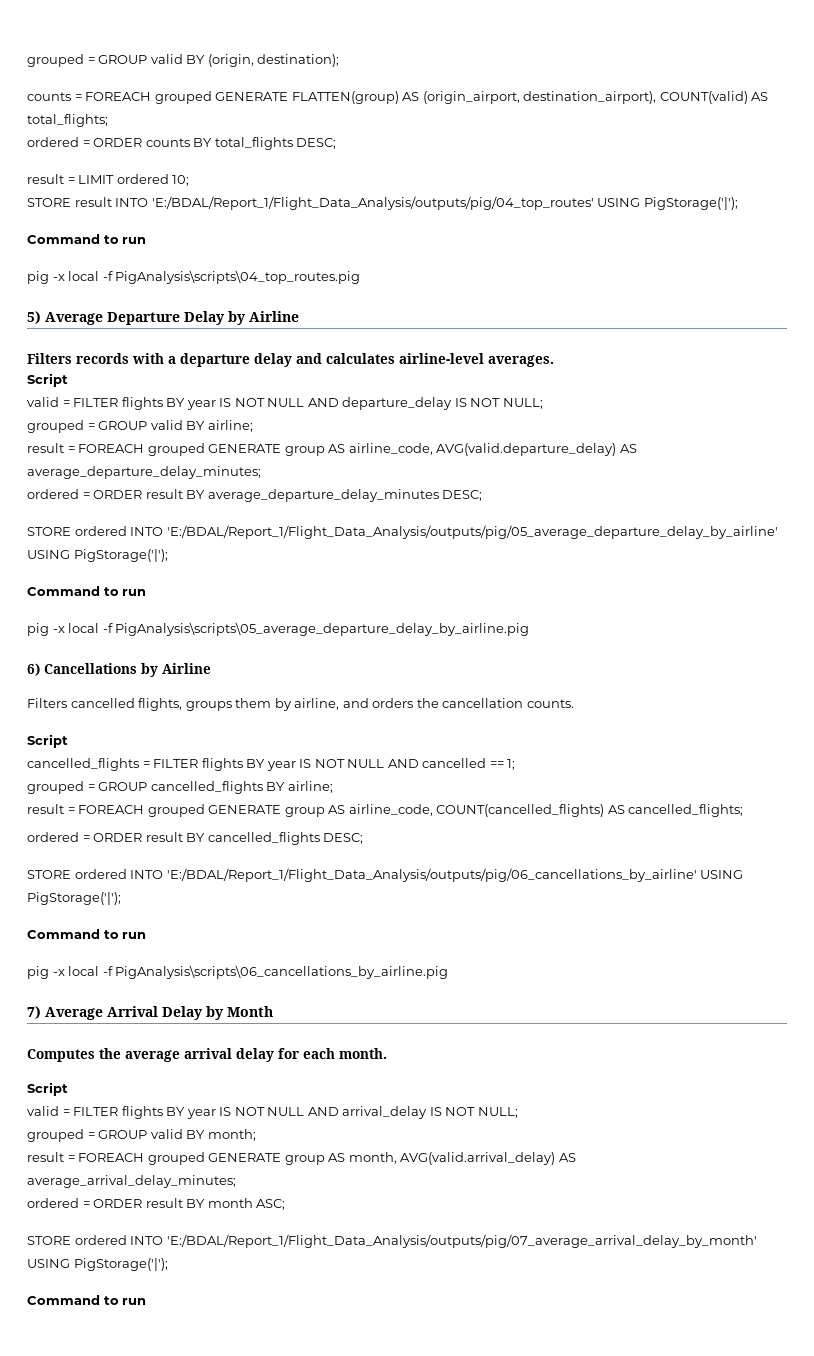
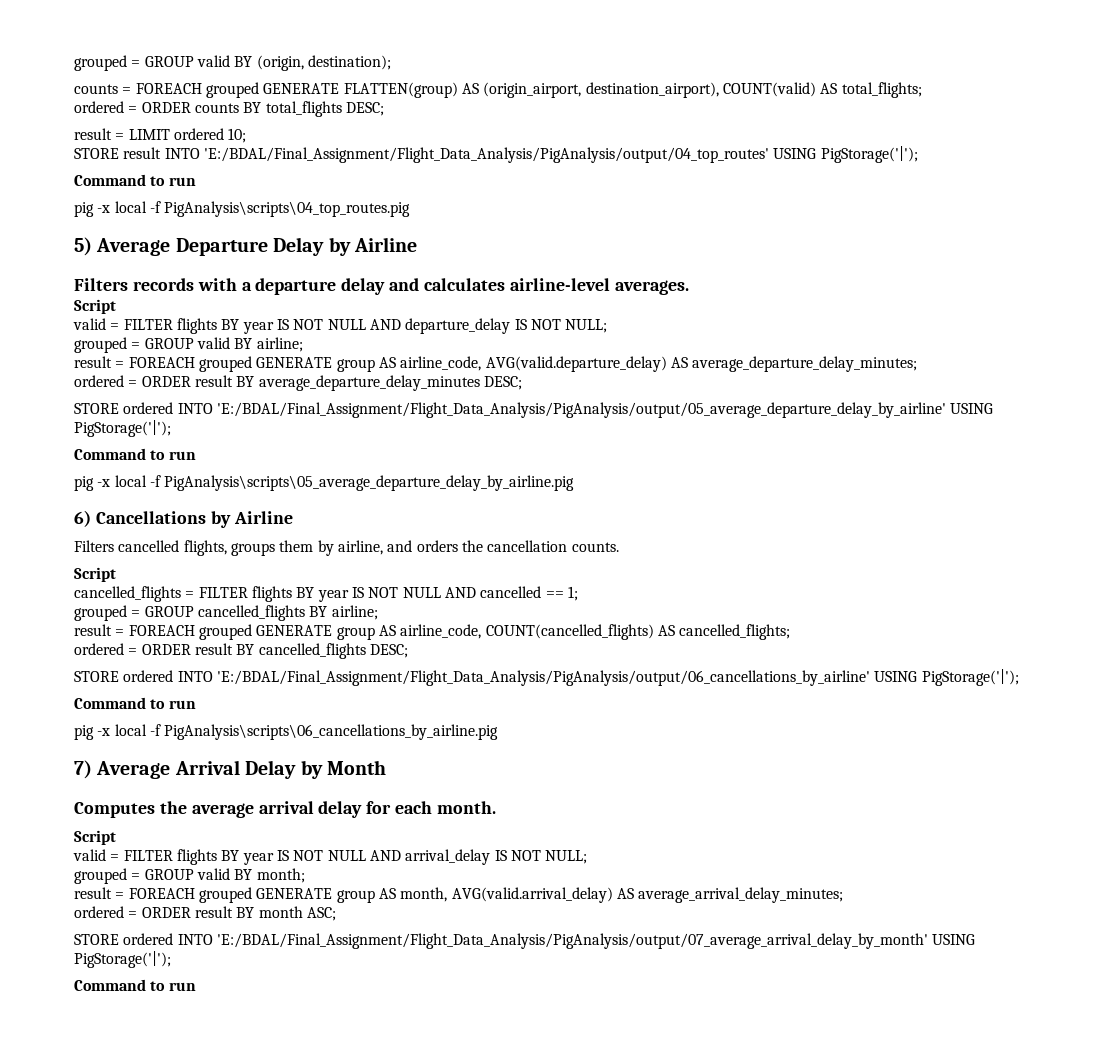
- STORE result INTO 'E:/BDAL/Report_1/Flight_Data_Analysis/outputs/pig/04_top_routes' USING PigStorage('|');
+ STORE result INTO 'E:/BDAL/Final_Assignment/Flight_Data_Analysis/PigAnalysis/output/04_top_routes' USING PigStorage('|');
- STORE ordered INTO 'E:/BDAL/Report_1/Flight_Data_Analysis/outputs/pig/05_average_departure_delay_by_airline' USING PigStorage('|');
+ STORE ordered INTO 'E:/BDAL/Final_Assignment/Flight_Data_Analysis/PigAnalysis/output/05_average_departure_delay_by_airline' USING PigStorage('|');
- STORE ordered INTO 'E:/BDAL/Report_1/Flight_Data_Analysis/outputs/pig/06_cancellations_by_airline' USING PigStorage('|');
+ STORE ordered INTO 'E:/BDAL/Final_Assignment/Flight_Data_Analysis/PigAnalysis/output/06_cancellations_by_airline' USING PigStorage('|');
- STORE ordered INTO 'E:/BDAL/Report_1/Flight_Data_Analysis/outputs/pig/07_average_arrival_delay_by_month' USING PigStorage('|');
+ STORE ordered INTO 'E:/BDAL/Final_Assignment/Flight_Data_Analysis/PigAnalysis/output/07_average_arrival_delay_by_month' USING PigStorage('|');

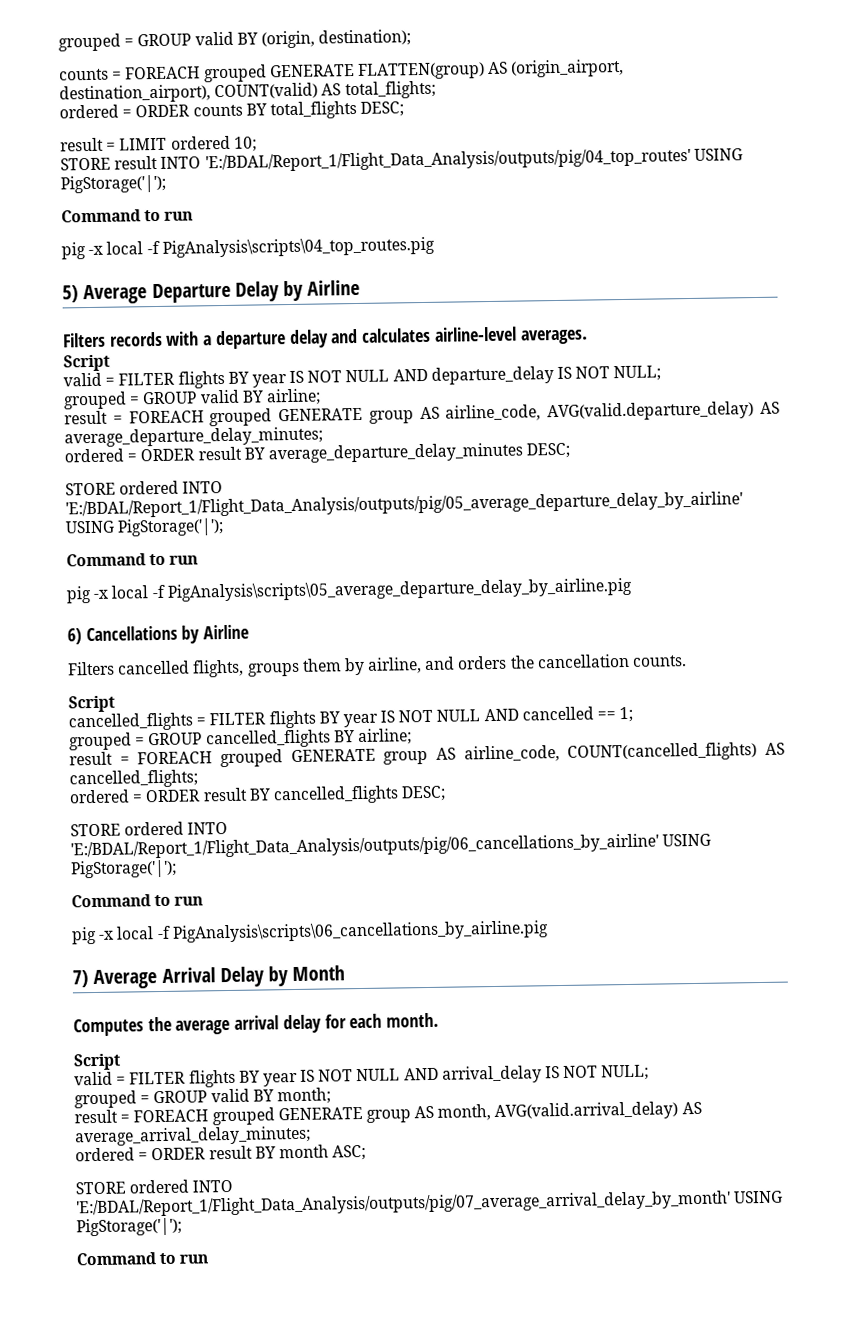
- STORE result INTO 'E:/BDAL/Final_Assignment/Flight_Data_Analysis/PigAnalysis/output/04_top_routes' USING PigStorage('|');
+ STORE result INTO 'E:/BDAL/Report_1/Flight_Data_Analysis/outputs/pig/04_top_routes' USING PigStorage('|');
- STORE ordered INTO 'E:/BDAL/Final_Assignment/Flight_Data_Analysis/PigAnalysis/output/05_average_departure_delay_by_airline' USING PigStorage('|');
+ STORE ordered INTO 'E:/BDAL/Report_1/Flight_Data_Analysis/outputs/pig/05_average_departure_delay_by_airline' USING PigStorage('|');
- STORE ordered INTO 'E:/BDAL/Final_Assignment/Flight_Data_Analysis/PigAnalysis/output/06_cancellations_by_airline' USING PigStorage('|');
+ STORE ordered INTO 'E:/BDAL/Report_1/Flight_Data_Analysis/outputs/pig/06_cancellations_by_airline' USING PigStorage('|');
- STORE ordered INTO 'E:/BDAL/Final_Assignment/Flight_Data_Analysis/PigAnalysis/output/07_average_arrival_delay_by_month' USING PigStorage('|');
+ STORE ordered INTO 'E:/BDAL/Report_1/Flight_Data_Analysis/outputs/pig/07_average_arrival_delay_by_month' USING PigStorage('|');

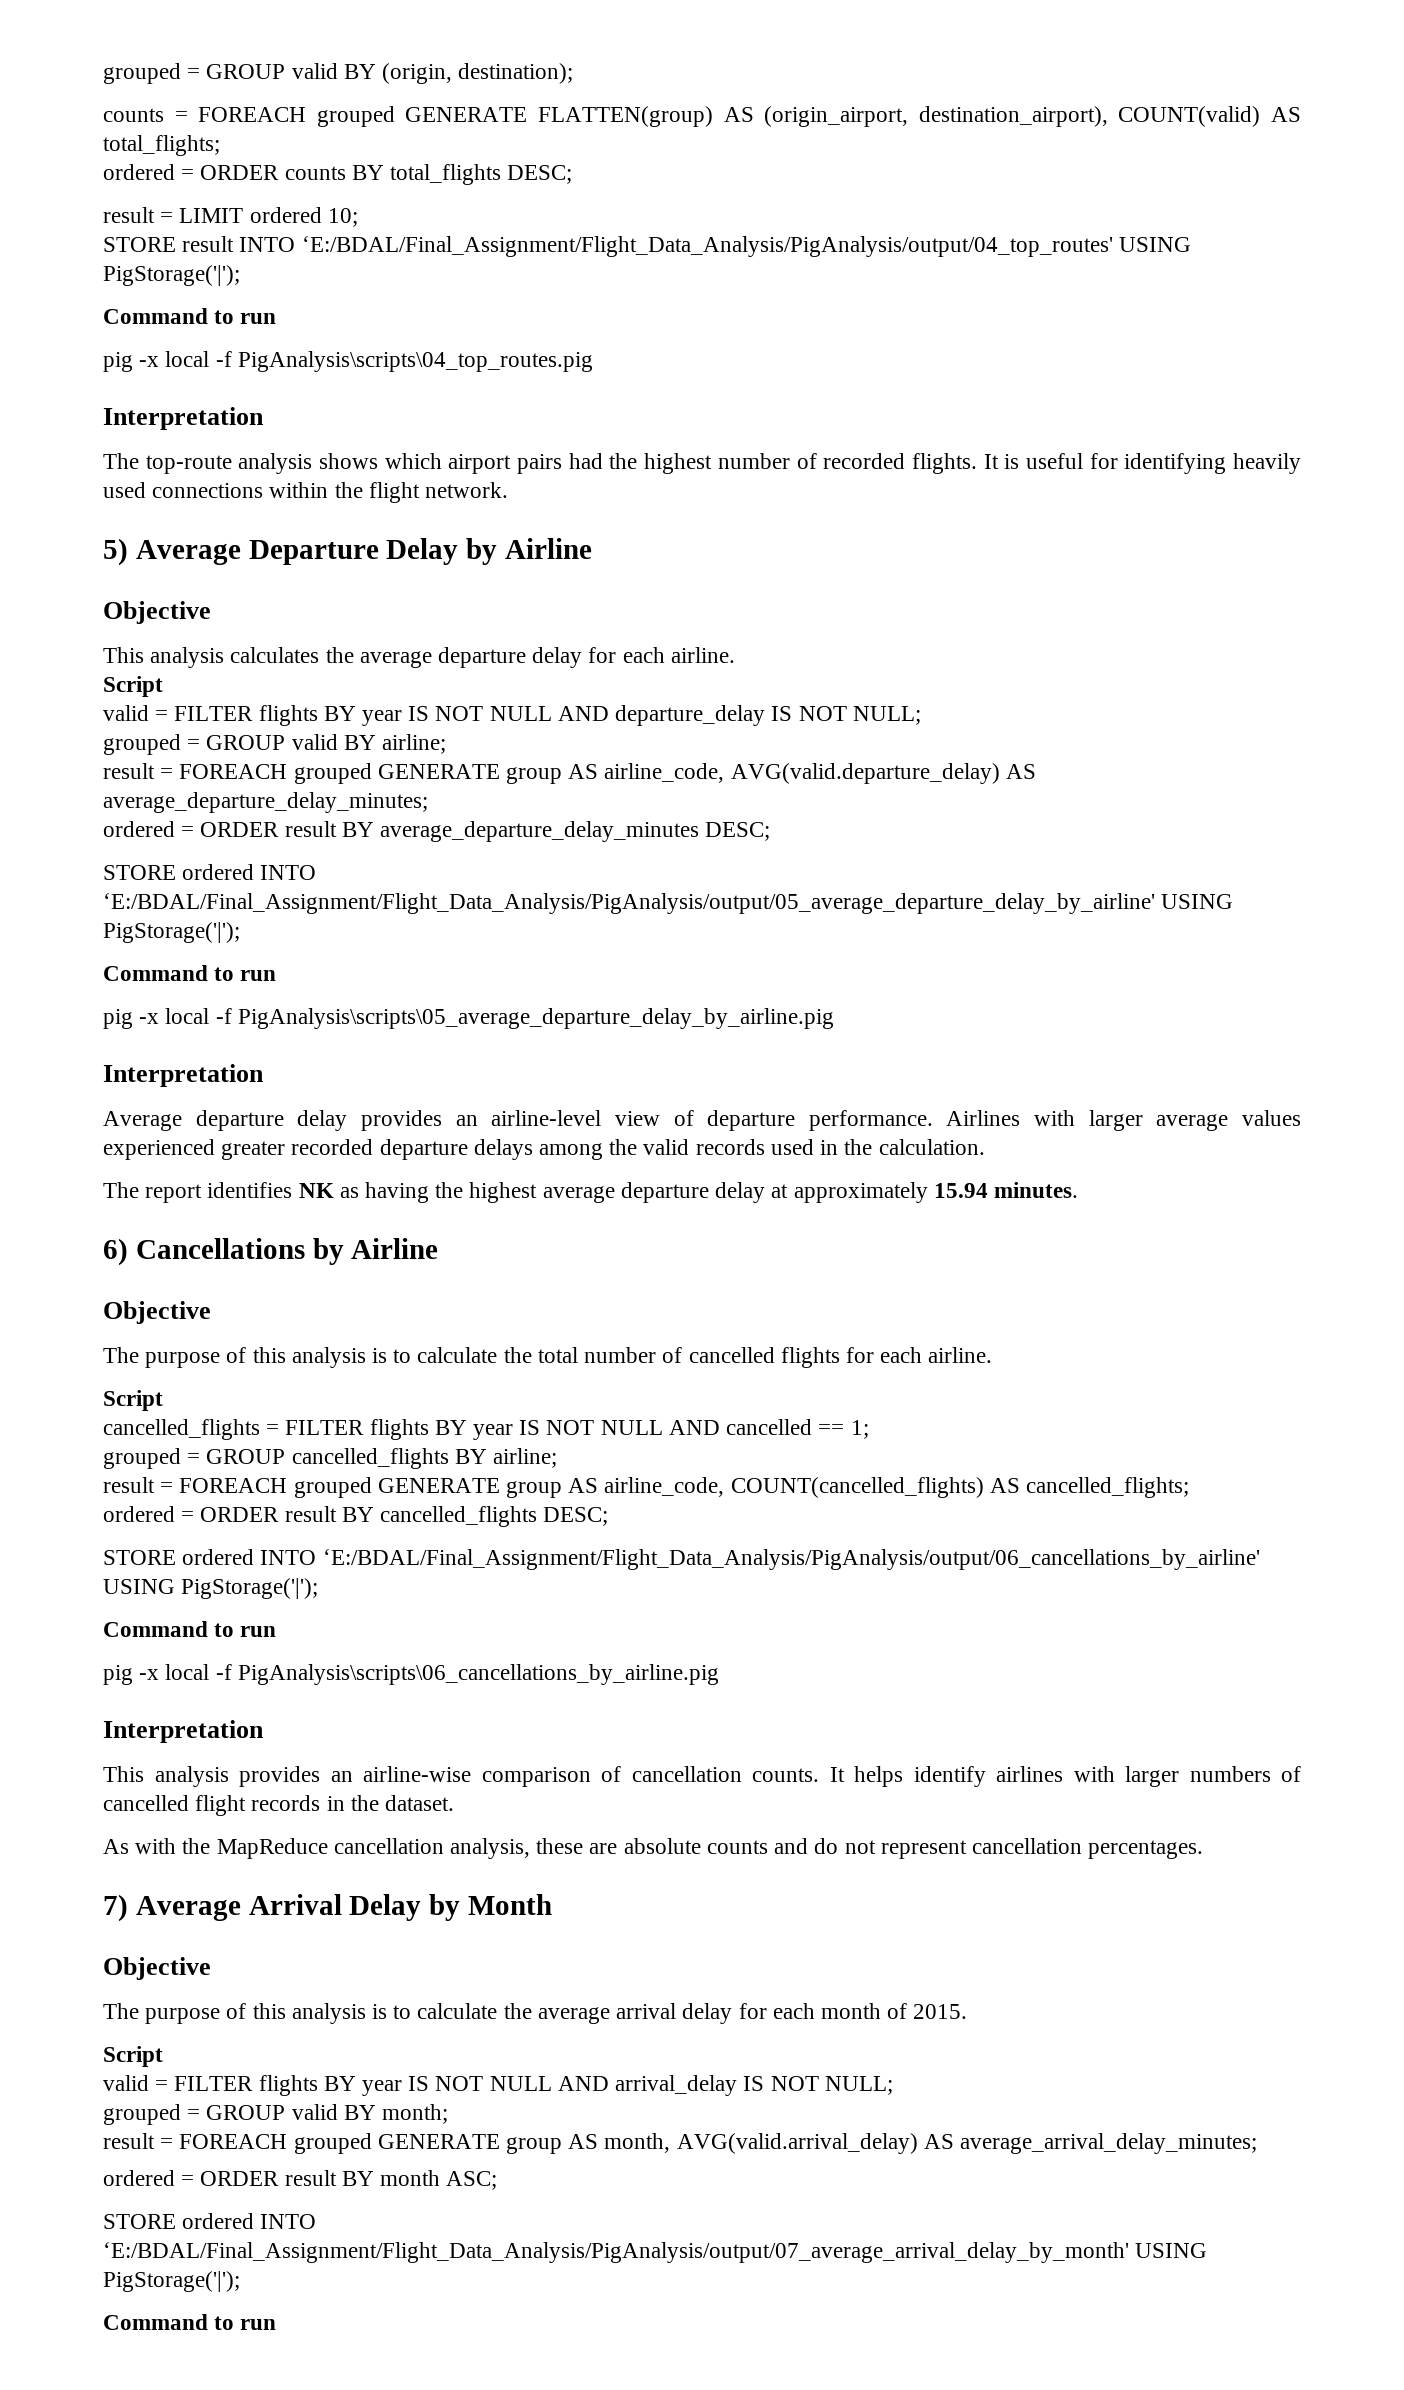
- STORE result INTO 'E:/BDAL/Report_1/Flight_Data_Analysis/outputs/pig/04_top_routes' USING PigStorage('|');
+ STORE result INTO ‘E:/BDAL/Final_Assignment/Flight_Data_Analysis/PigAnalysis/output/04_top_routes' USING PigStorage('|');
  pig -x local -f PigAnalysis\scripts\04_top_routes.pig
+ Interpretation
+ The top-route analysis shows which airport pairs had the highest number of recorded flights. It is useful for identifying heavily used connections within the flight network.
  5) Average Departure Delay by Airline
- Filters records with a departure delay and calculates airline-level averages.
+ Objective
+ This analysis calculates the average departure delay for each airline.
- STORE ordered INTO 'E:/BDAL/Report_1/Flight_Data_Analysis/outputs/pig/05_average_departure_delay_by_airline' USING PigStorage('|');
+ STORE ordered INTO ‘E:/BDAL/Final_Assignment/Flight_Data_Analysis/PigAnalysis/output/05_average_departure_delay_by_airline' USING PigStorage('|');
  pig -x local -f PigAnalysis\scripts\05_average_departure_delay_by_airline.pig
+ Interpretation
+ Average departure delay provides an airline-level view of departure performance. Airlines with larger average values experienced greater recorded departure delays among the valid records used in the calculation.
+ The report identifies NK as having the highest average departure delay at approximately 15.94 minutes.
  6) Cancellations by Airline
- Filters cancelled flights, groups them by airline, and orders the cancellation counts.
+ Objective
+ The purpose of this analysis is to calculate the total number of cancelled flights for each airline.
- STORE ordered INTO 'E:/BDAL/Report_1/Flight_Data_Analysis/outputs/pig/06_cancellations_by_airline' USING PigStorage('|');
+ STORE ordered INTO ‘E:/BDAL/Final_Assignment/Flight_Data_Analysis/PigAnalysis/output/06_cancellations_by_airline' USING PigStorage('|');
  pig -x local -f PigAnalysis\scripts\06_cancellations_by_airline.pig
+ Interpretation
+ This analysis provides an airline-wise comparison of cancellation counts. It helps identify airlines with larger numbers of cancelled flight records in the dataset.
+ As with the MapReduce cancellation analysis, these are absolute counts and do not represent cancellation percentages.
  7) Average Arrival Delay by Month
- Computes the average arrival delay for each month.
+ Objective
+ The purpose of this analysis is to calculate the average arrival delay for each month of 2015.
- STORE ordered INTO 'E:/BDAL/Report_1/Flight_Data_Analysis/outputs/pig/07_average_arrival_delay_by_month' USING PigStorage('|');
+ STORE ordered INTO ‘E:/BDAL/Final_Assignment/Flight_Data_Analysis/PigAnalysis/output/07_average_arrival_delay_by_month' USING PigStorage('|');

